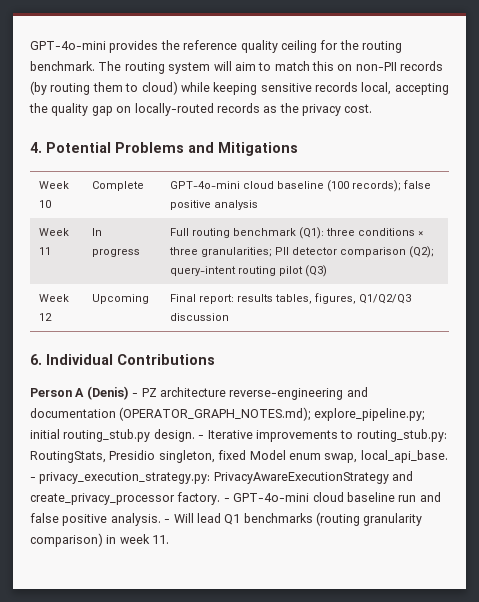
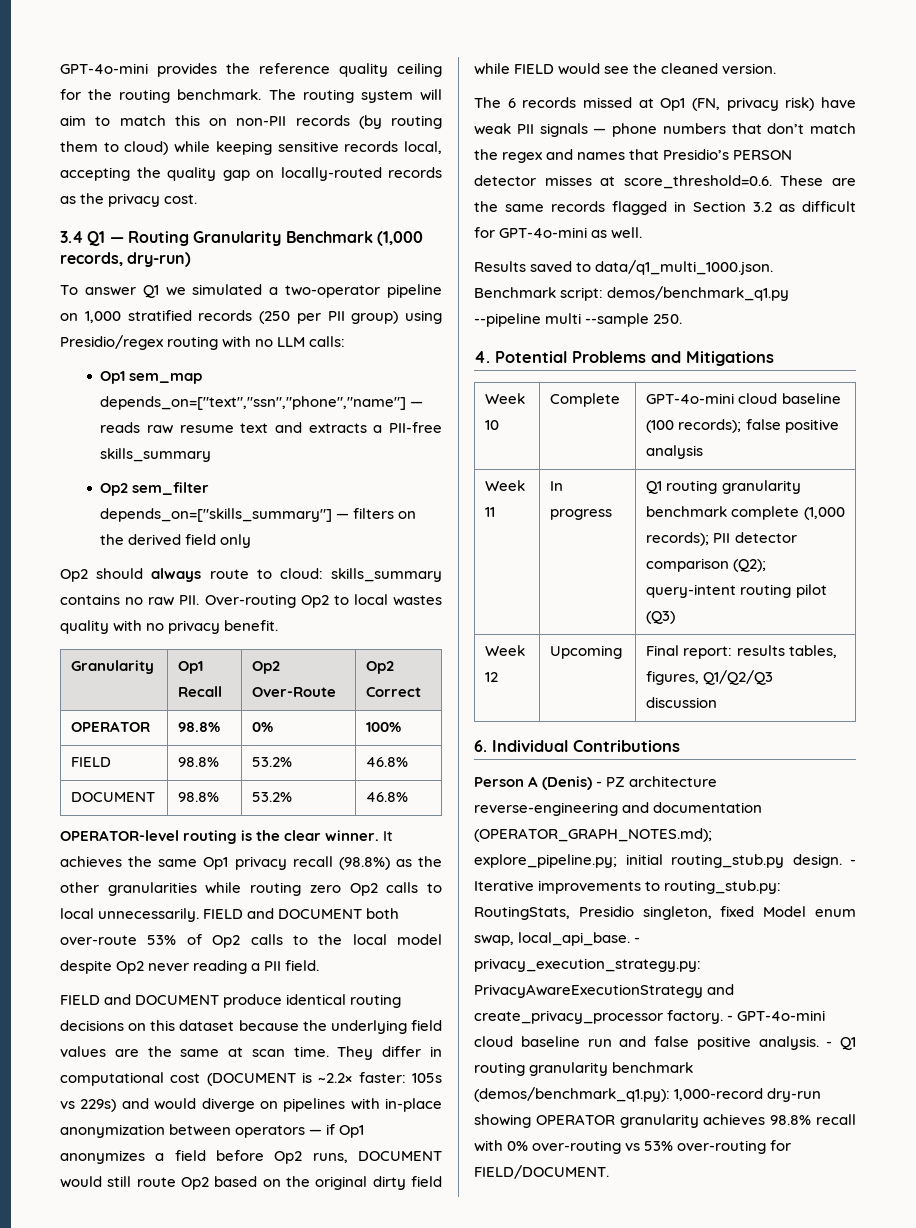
+ 3.4 Q1 — Routing Granularity Benchmark (1,000 records, dry-run)
+ To answer Q1 we simulated a two-operator pipeline on 1,000 stratified records (250 per PII group) using Presidio/regex routing with no LLM calls:
+ Op1 sem_map depends_on=["text","ssn","phone","name"] — reads raw resume text and extracts a PII-free skills_summary
+ Op2 sem_filter depends_on=["skills_summary"] — filters on the derived field only
+ Op2 should always route to cloud: skills_summary contains no raw PII. Over-routing Op2 to local wastes quality with no privacy benefit.
+ Granularity | Op1 Recall | Op2 Over-Route | Op2 Correct
+ OPERATOR | 98.8% | 0% | 100%
+ FIELD | 98.8% | 53.2% | 46.8%
+ DOCUMENT | 98.8% | 53.2% | 46.8%
+ OPERATOR-level routing is the clear winner. It achieves the same Op1 privacy recall (98.8%) as the other granularities while routing zero Op2 calls to local unnecessarily. FIELD and DOCUMENT both over-route 53% of Op2 calls to the local model despite Op2 never reading a PII field.
+ FIELD and DOCUMENT produce identical routing decisions on this dataset because the underlying field values are the same at scan time. They differ in computational cost (DOCUMENT is ~2.2× faster: 105s vs 229s) and would diverge on pipelines with in-place anonymization between operators — if Op1 anonymizes a field before Op2 runs, DOCUMENT would still route Op2 based on the original dirty field while FIELD would see the cleaned version.
+ The 6 records missed at Op1 (FN, privacy risk) have weak PII signals — phone numbers that don’t match the regex and names that Presidio’s PERSON detector misses at score_threshold=0.6. These are the same records flagged in Section 3.2 as difficult for GPT-4o-mini as well.
+ Results saved to data/q1_multi_1000.json. Benchmark script: demos/benchmark_q1.py --pipeline multi --sample 250.
- Week 11 | In progress | Full routing benchmark (Q1): three conditions × three granularities; PII detector comparison (Q2); query-intent routing pilot (Q3)
+ Week 11 | In progress | Q1 routing granularity benchmark complete (1,000 records); PII detector comparison (Q2); query-intent routing pilot (Q3)
- - Will lead Q1 benchmarks (routing granularity comparison) in week 11.
+ - Q1 routing granularity benchmark (demos/benchmark_q1.py): 1,000-record dry-run showing OPERATOR granularity achieves 98.8% recall with 0% over-routing vs 53% over-routing for FIELD/DOCUMENT.

